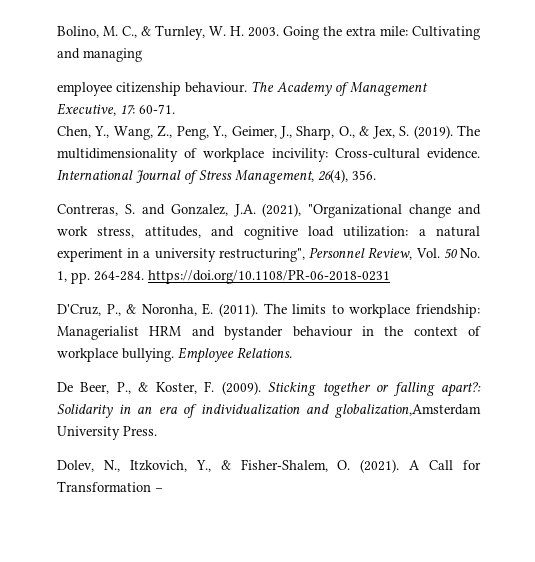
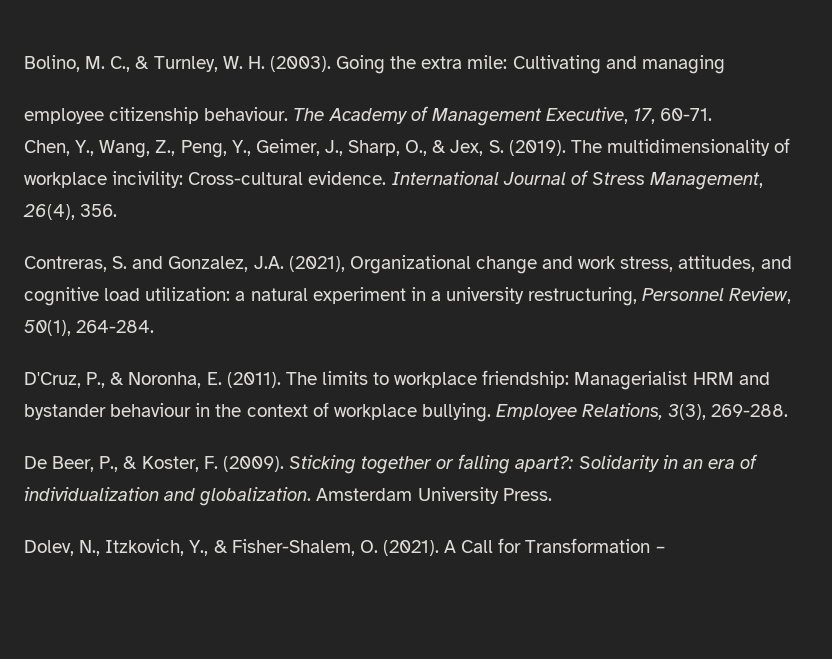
- Bolino, M. C., & Turnley, W. H. 2003.
+ Bolino, M. C., & Turnley, W. H. (2003).
- The Academy of Management Executive, 17: 60-71.
+ The Academy of Management Executive, 17, 60-71.
- Contreras, S. and Gonzalez, J.A. (2021), "Organizational change and work stress, attitudes, and cognitive load utilization: a natural experiment in a university restructuring", Personnel Review, Vol. 50 No. 1, pp. 264-284. https://doi.org/10.1108/PR-06-2018-0231
+ Contreras, S. and Gonzalez, J.A. (2021), Organizational change and work stress, attitudes, and cognitive load utilization: a natural experiment in a university restructuring, Personnel Review, 50(1), 264-284.
- Employee Relations.
+ Employee Relations, 3(3), 269-288.
- Sticking together or falling apart?: Solidarity in an era of individualization and globalization,Amsterdam University Press.
+ Sticking together or falling apart?: Solidarity in an era of individualization and globalization. Amsterdam University Press.

